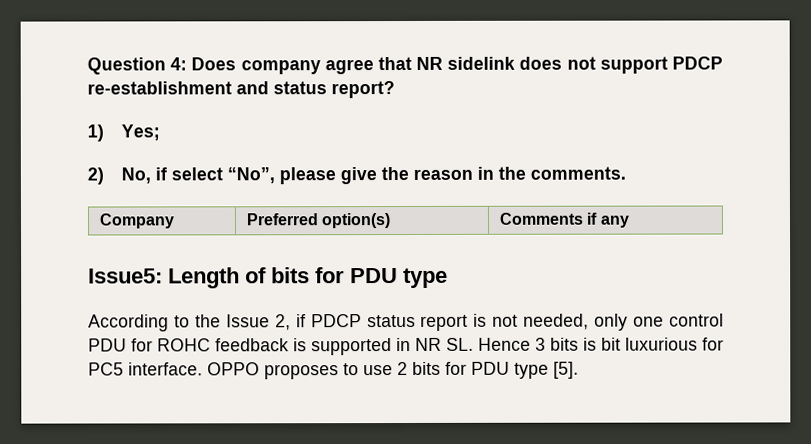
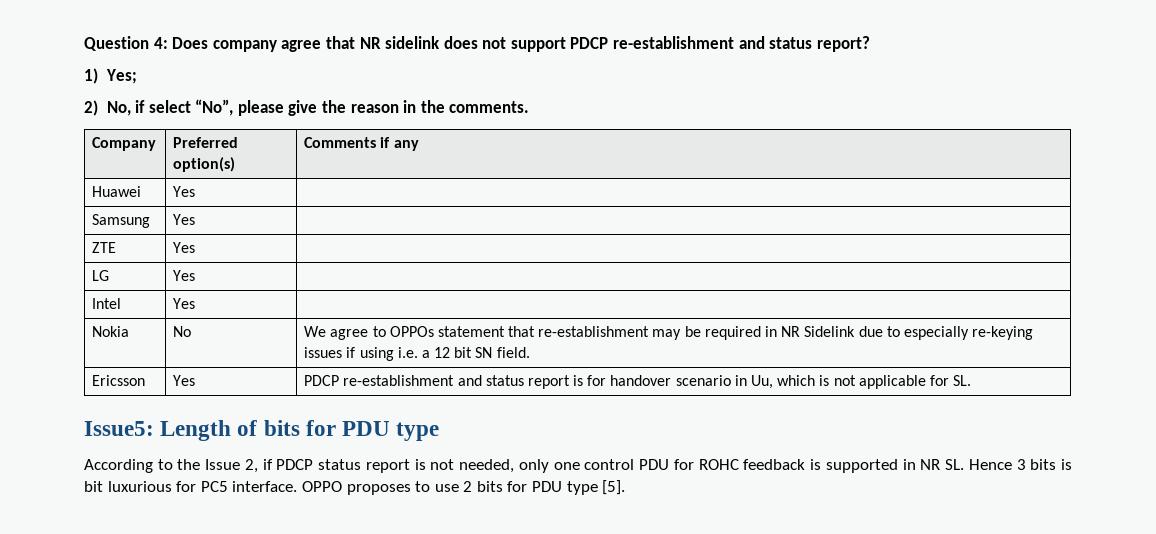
+ Huawei | Yes |
+ Samsung | Yes |
+ ZTE | Yes |
+ LG | Yes |
+ Intel | Yes |
+ Nokia | No | We agree to OPPOs statement that re-establishment may be required in NR Sidelink due to especially re-keying issues if using i.e. a 12 bit SN field.
+ Ericsson | Yes | PDCP re-establishment and status report is for handover scenario in Uu, which is not applicable for SL.

